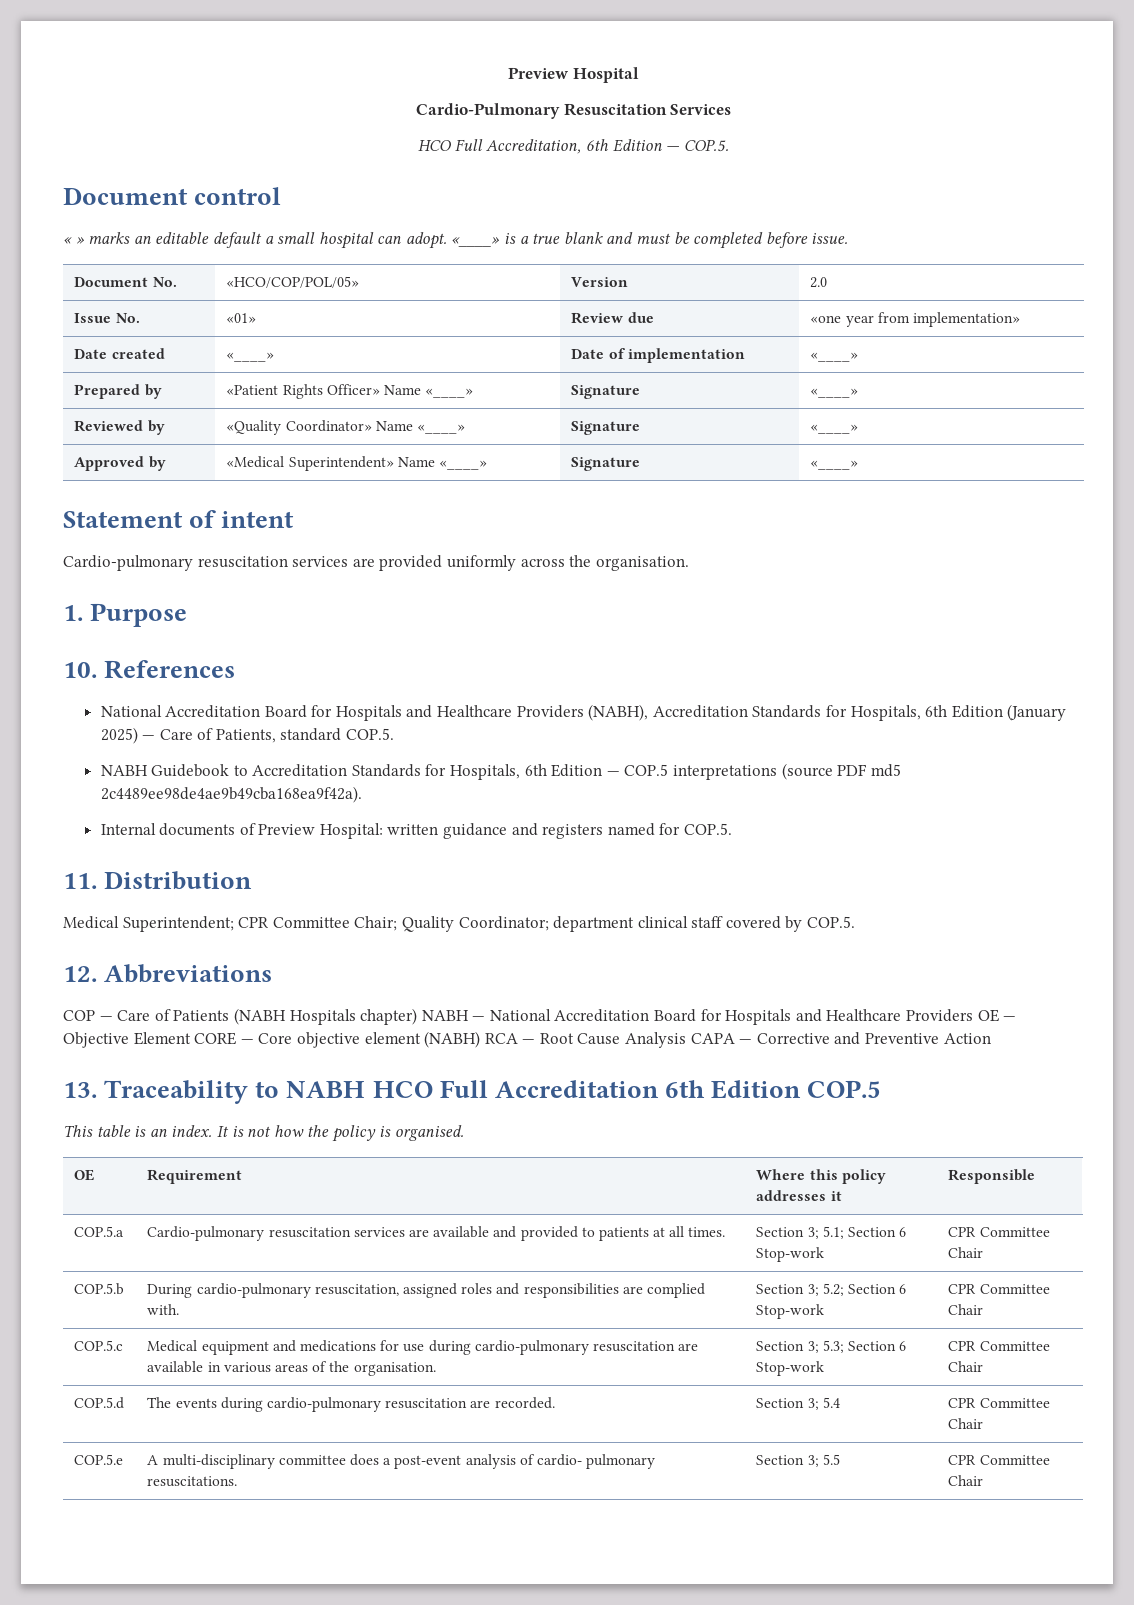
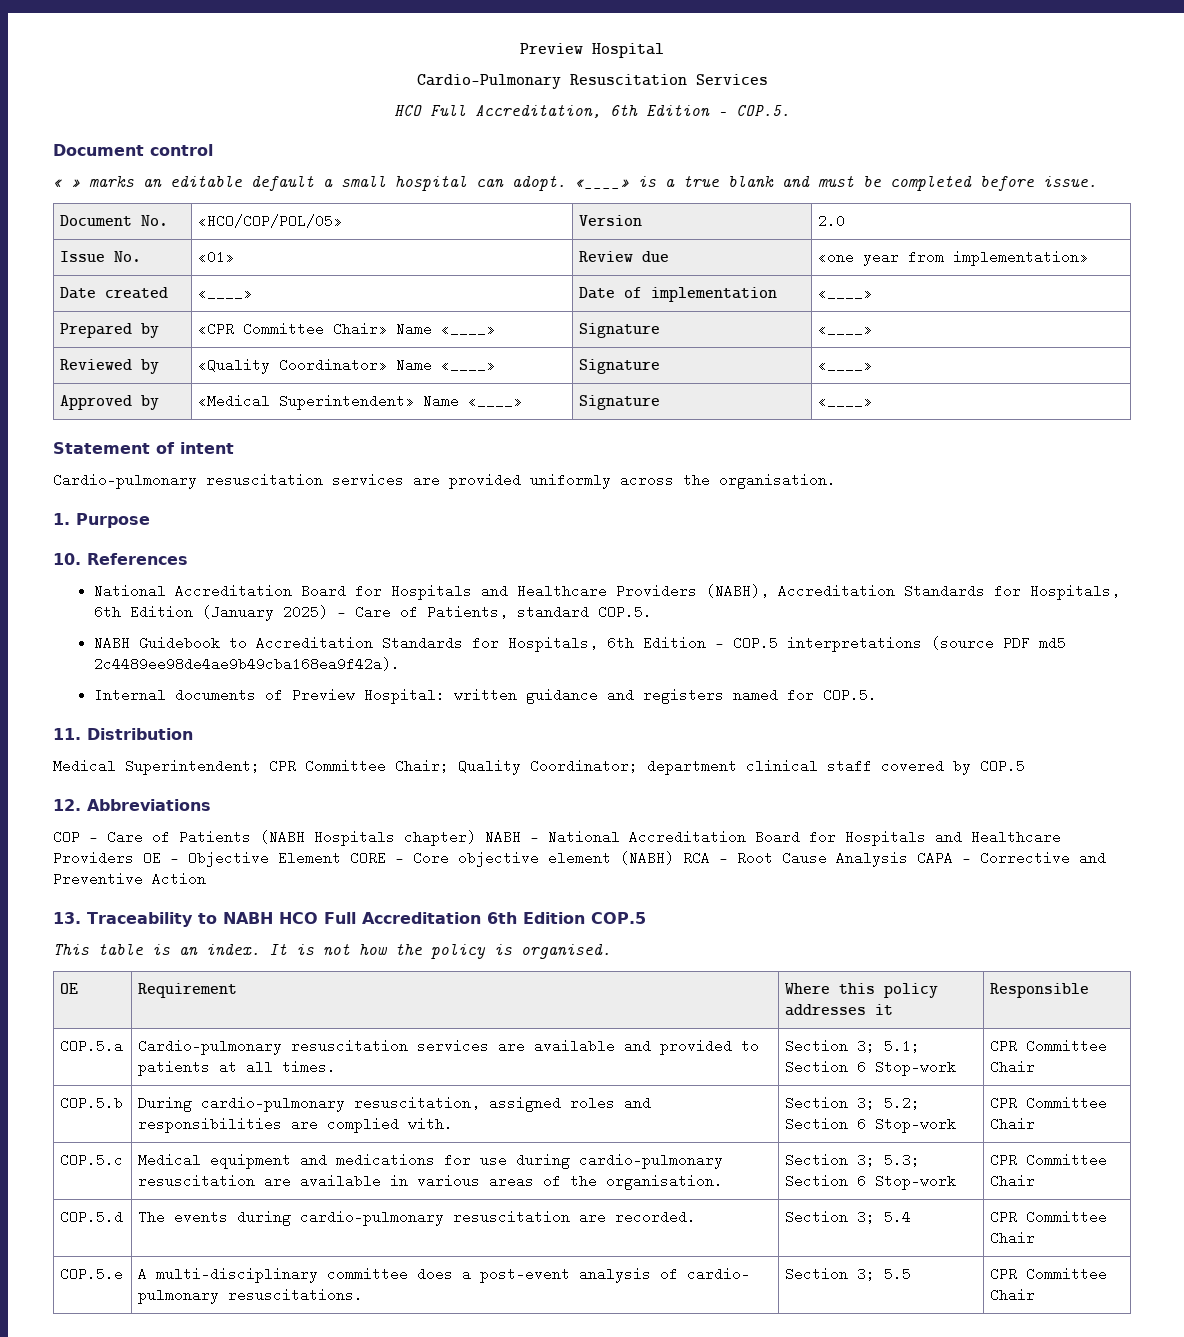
- Prepared by | «Patient Rights Officer» Name «____» | Signature | «____»
+ Prepared by | «CPR Committee Chair» Name «____» | Signature | «____»
- Medical Superintendent; CPR Committee Chair; Quality Coordinator; department clinical staff covered by COP.5.
+ Medical Superintendent; CPR Committee Chair; Quality Coordinator; department clinical staff covered by COP.5

